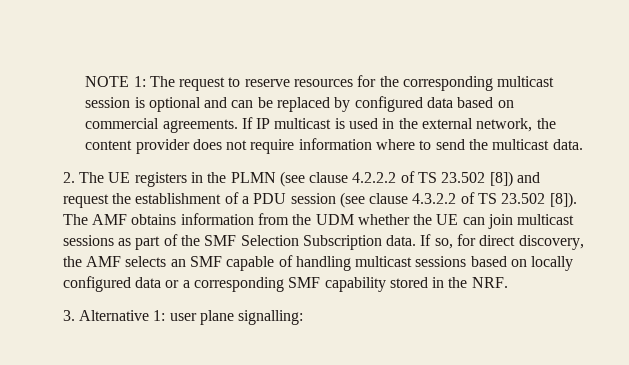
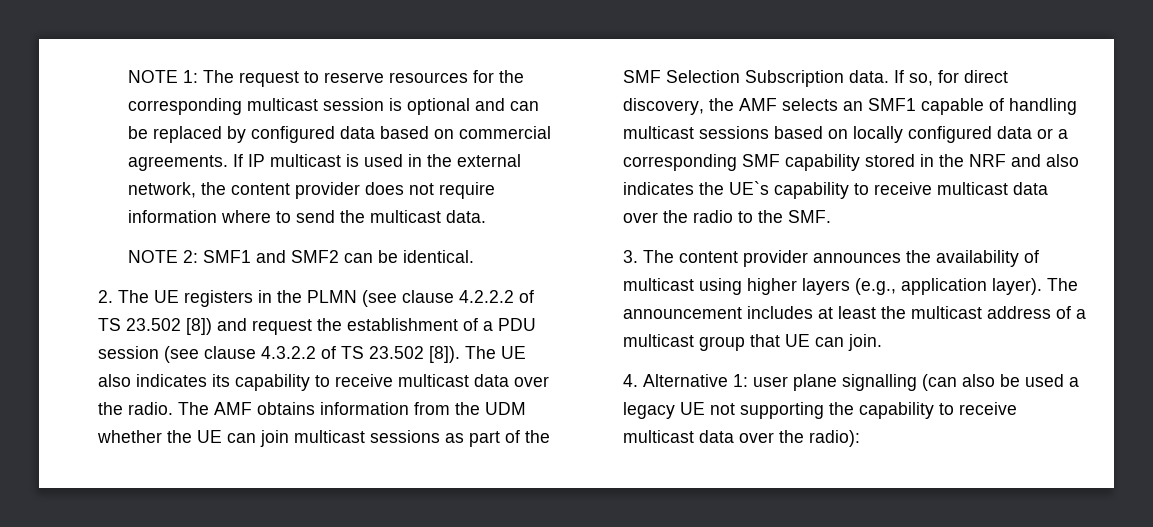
+ NOTE 2: SMF1 and SMF2 can be identical.
- The AMF obtains information from the UDM whether the UE can join multicast sessions as part of the SMF Selection Subscription data.
+ The UE also indicates its capability to receive multicast data over the radio. The AMF obtains information from the UDM whether the UE can join multicast sessions as part of the SMF Selection Subscription data.
- If so, for direct discovery, the AMF selects an SMF capable of handling multicast sessions based on locally configured data or a corresponding SMF capability stored in the NRF.
- 3. Alternative 1: user plane signalling:
+ If so, for direct discovery, the AMF selects an SMF1 capable of handling multicast sessions based on locally configured data or a corresponding SMF capability stored in the NRF and also indicates the UE`s capability to receive multicast data over the radio to the SMF.
+ 3. The content provider announces the availability of multicast using higher layers (e.g., application layer). The announcement includes at least the multicast address of a multicast group that UE can join.
+ 4. Alternative 1: user plane signalling (can also be used a legacy UE not supporting the capability to receive multicast data over the radio):

